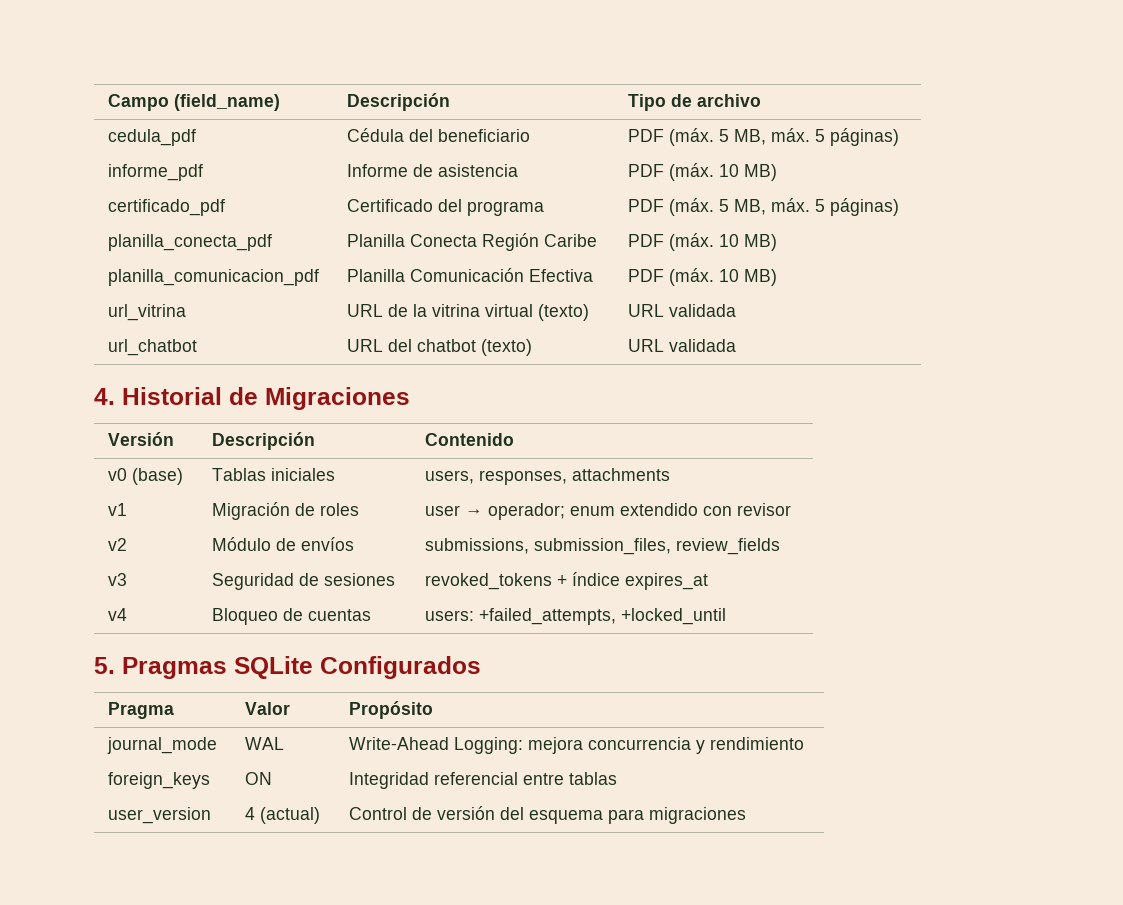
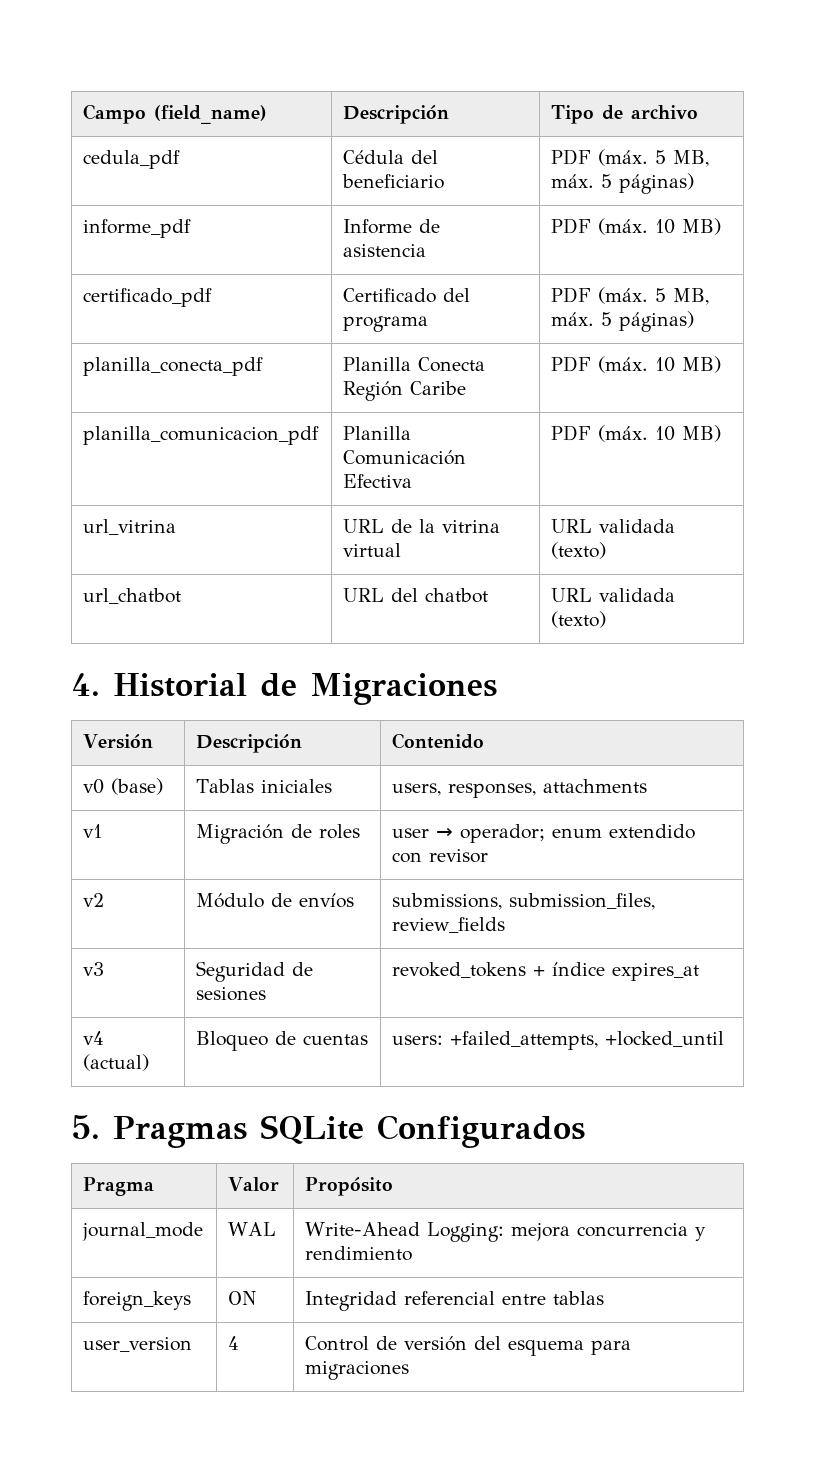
- url_vitrina | URL de la vitrina virtual (texto) | URL validada
+ url_vitrina | URL de la vitrina virtual | URL validada (texto)
- url_chatbot | URL del chatbot (texto) | URL validada
+ url_chatbot | URL del chatbot | URL validada (texto)
- v4 | Bloqueo de cuentas | users: +failed_attempts, +locked_until
+ v4 (actual) | Bloqueo de cuentas | users: +failed_attempts, +locked_until
- user_version | 4 (actual) | Control de versión del esquema para migraciones
+ user_version | 4 | Control de versión del esquema para migraciones

